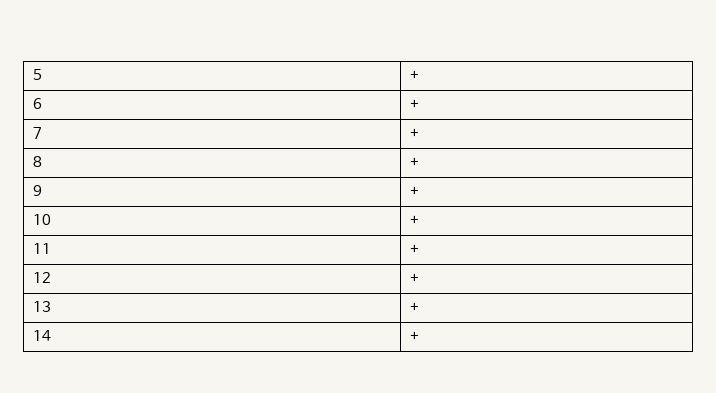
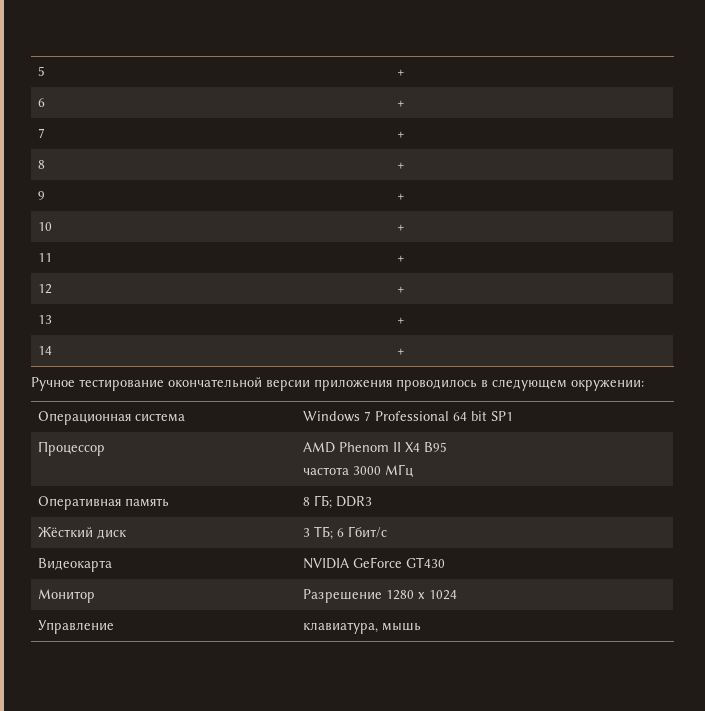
+ Ручное тестирование окончательной версии приложения проводилось в следующем окружении:
+ Операционная система | Windows 7 Professional 64 bit SP1
+ Процессор | AMD Phenom II X4 B95
+ частота 3000 МГц
+ Оперативная память | 8 ГБ; DDR3
+ Жёсткий диск | 3 ТБ; 6 Гбит/с
+ Видеокарта | NVIDIA GeForce GT430
+ Монитор | Разрешение 1280 x 1024
+ Управление | клавиатура, мышь

